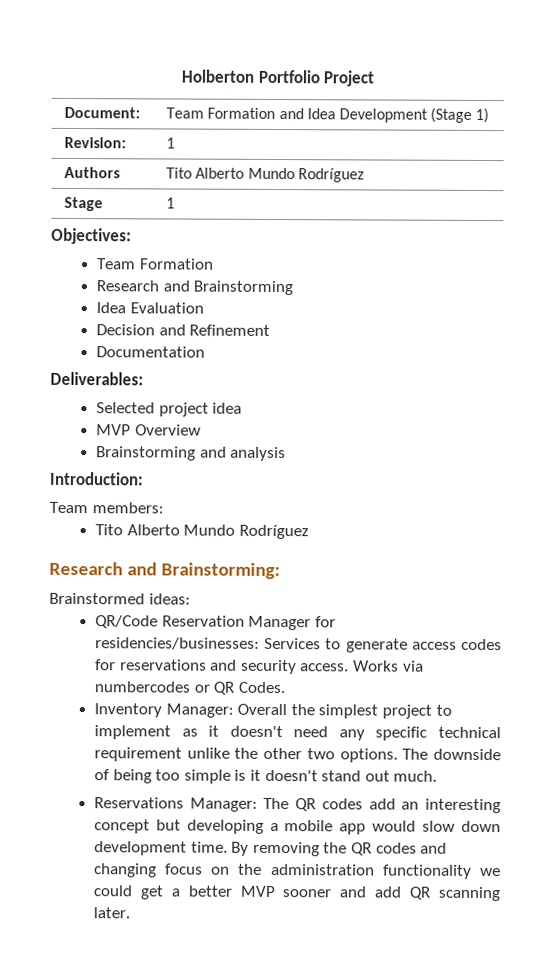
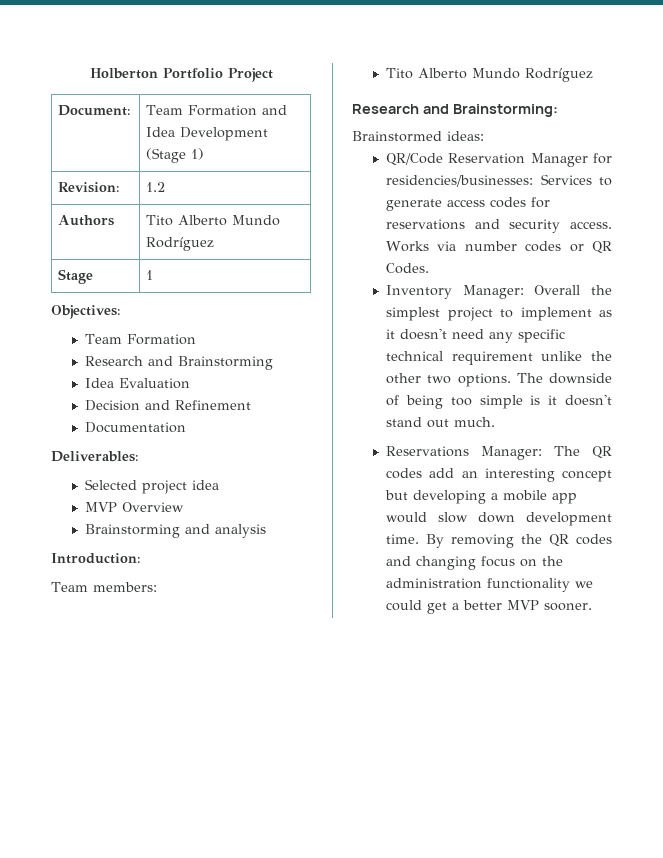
- Revision: | 1
+ Revision: | 1.2
- Works via numbercodes or QR Codes.
+ Works via number codes or QR Codes.
- By removing the QR codes and changing focus on the administration functionality we could get a better MVP sooner and add QR scanning later.
+ By removing the QR codes and changing focus on the administration functionality we could get a better MVP sooner.

